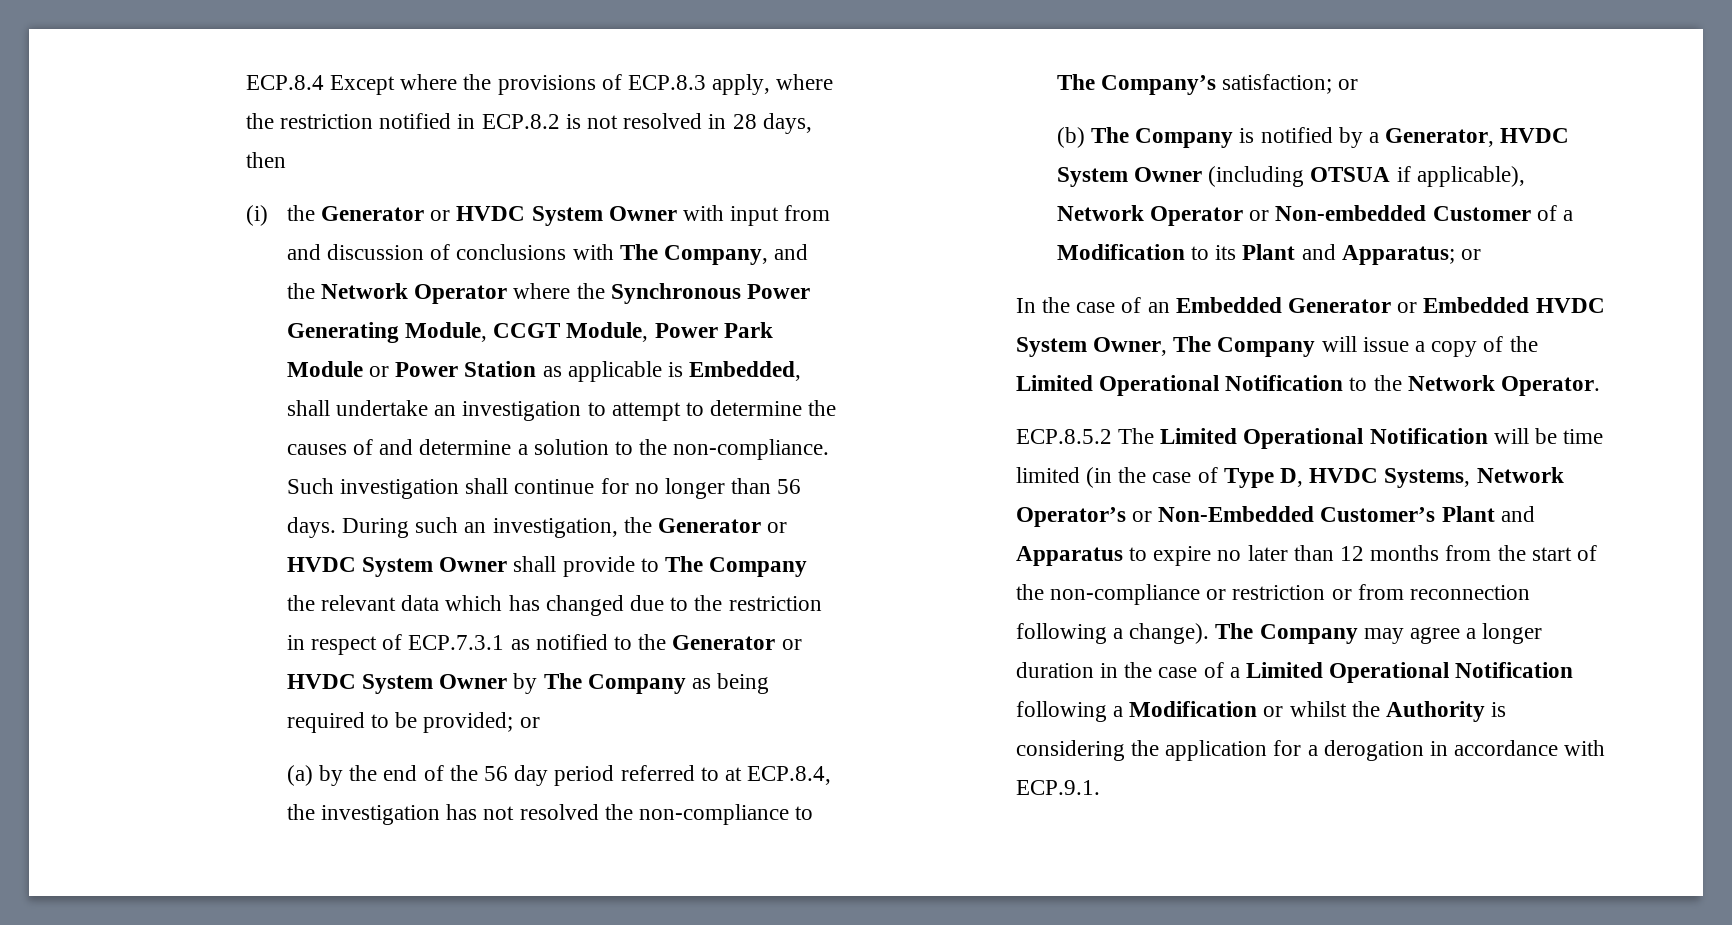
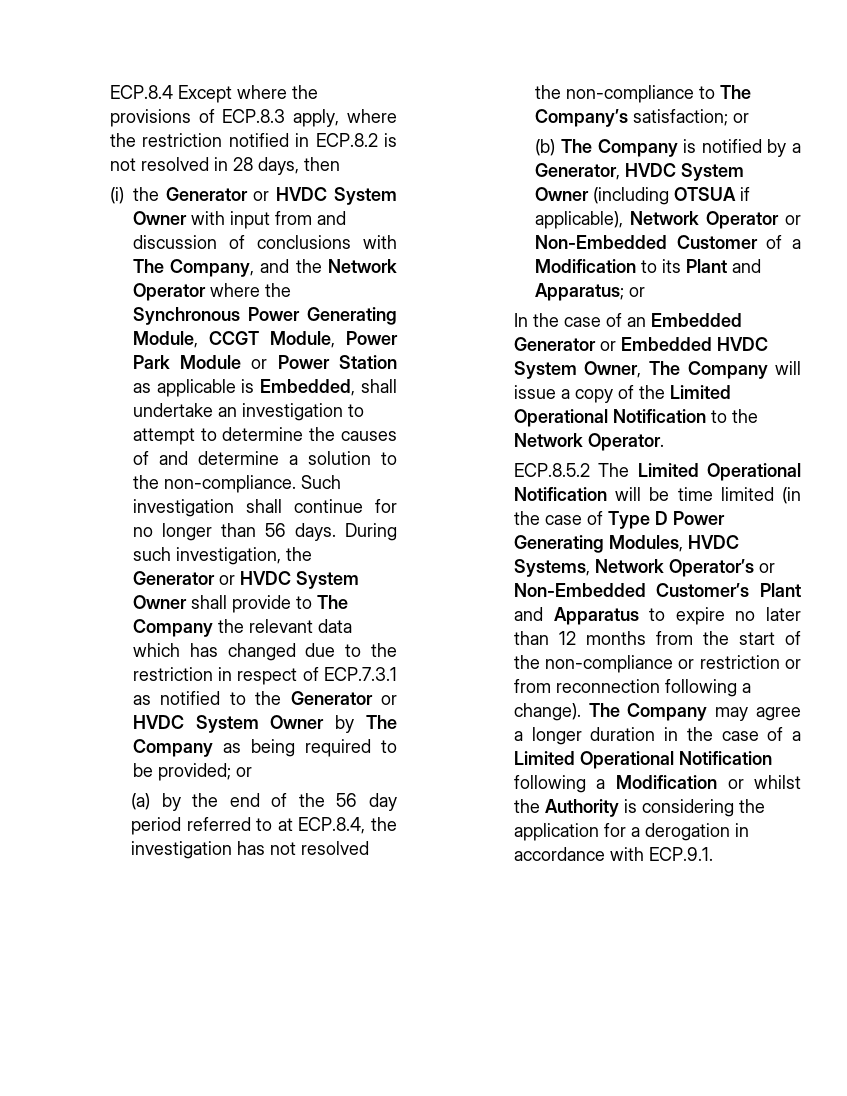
- During such an investigation, the Generator or HVDC System Owner shall provide to The Company the relevant data which has changed due to the restriction in respect of ECP.7.3.1 as notified to the Generator or HVDC System Owner by The Company as being required to be provided; or
+ During such investigation, the Generator or HVDC System Owner shall provide to The Company the relevant data which has changed due to the restriction in respect of ECP.7.3.1 as notified to the Generator or HVDC System Owner by The Company as being required to be provided; or
- (b) The Company is notified by a Generator, HVDC System Owner (including OTSUA if applicable), Network Operator or Non-embedded Customer of a Modification to its Plant and Apparatus; or
+ (b) The Company is notified by a Generator, HVDC System Owner (including OTSUA if applicable), Network Operator or Non-Embedded Customer of a Modification to its Plant and Apparatus; or
- ECP.8.5.2 The Limited Operational Notification will be time limited (in the case of Type D, HVDC Systems, Network Operator’s or Non-Embedded Customer’s Plant and Apparatus to expire no later than 12 months from the start of the non-compliance or restriction or from reconnection following a change).
+ ECP.8.5.2 The Limited Operational Notification will be time limited (in the case of Type D Power Generating Modules, HVDC Systems, Network Operator’s or Non-Embedded Customer’s Plant and Apparatus to expire no later than 12 months from the start of the non-compliance or restriction or from reconnection following a change).

